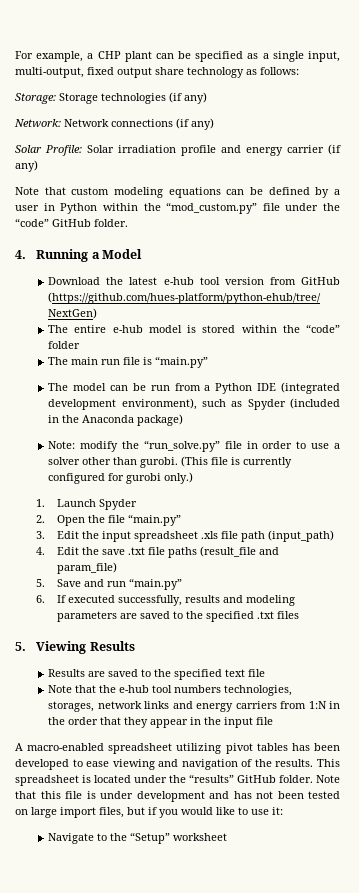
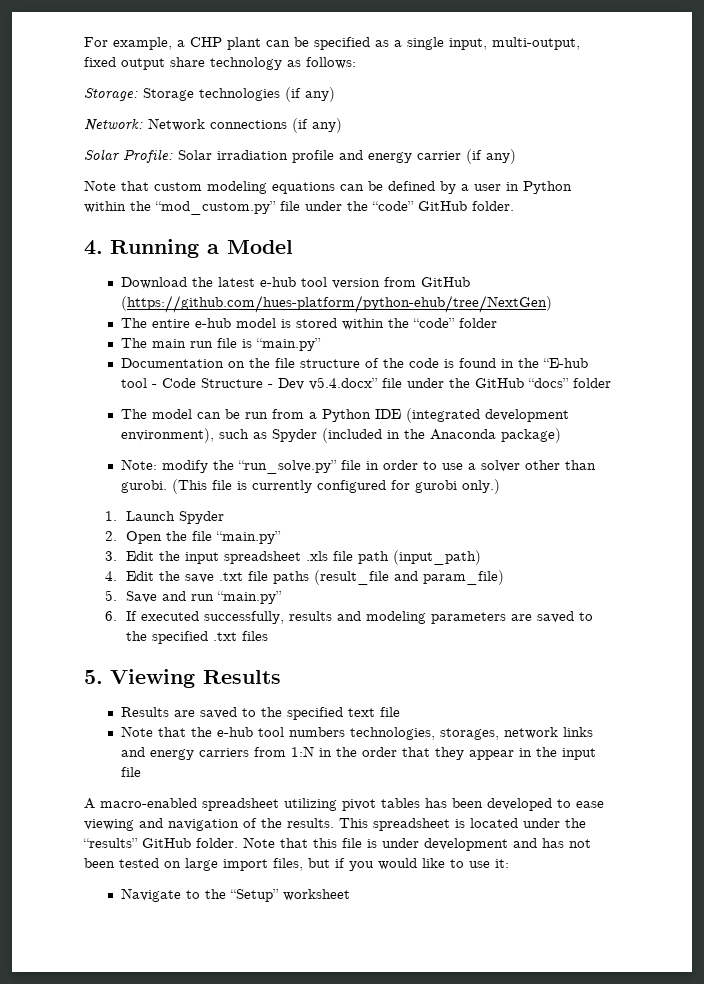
+ Documentation on the file structure of the code is found in the “E-hub tool - Code Structure - Dev v5.4.docx” file under the GitHub “docs” folder

